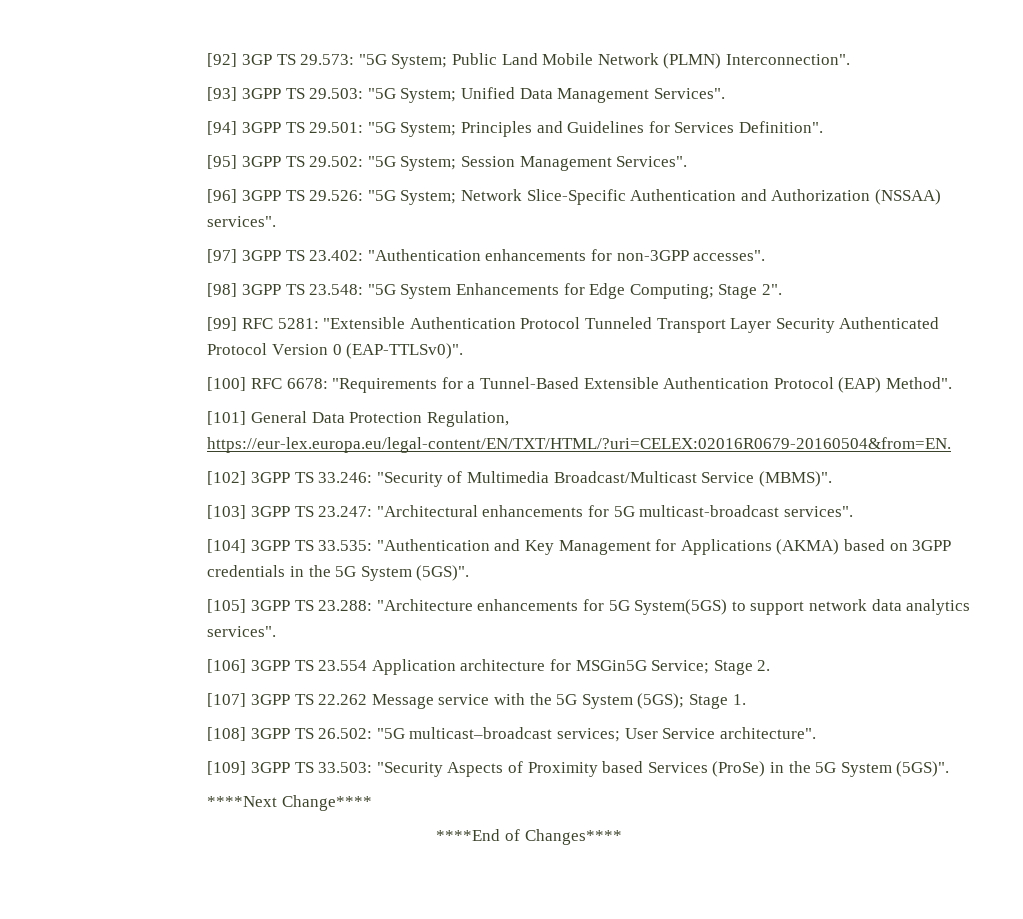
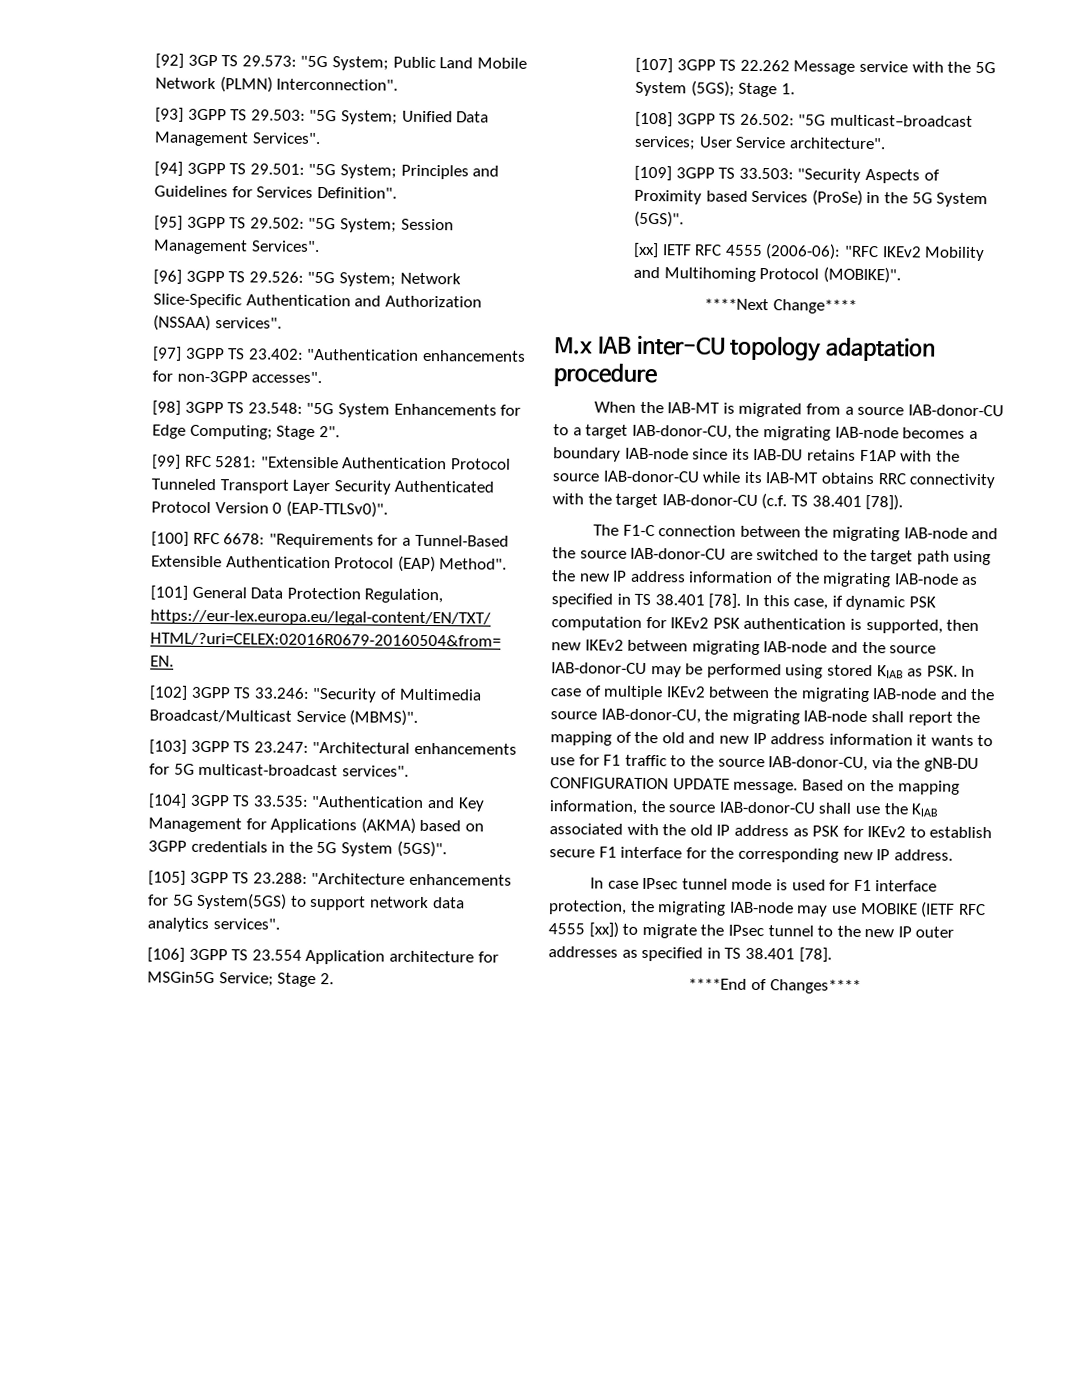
+ [xx] IETF RFC 4555 (2006-06): "RFC IKEv2 Mobility and Multihoming Protocol (MOBIKE)".
  ****Next Change****
+ M.x IAB inter-CU topology adaptation procedure
+ When the IAB-MT is migrated from a source IAB-donor-CU to a target IAB-donor-CU, the migrating IAB-node becomes a boundary IAB-node since its IAB-DU retains F1AP with the source IAB-donor-CU while its IAB-MT obtains RRC connectivity with the target IAB-donor-CU (c.f. TS 38.401 [78]).
+ The F1-C connection between the migrating IAB-node and the source IAB-donor-CU are switched to the target path using the new IP address information of the migrating IAB-node as specified in TS 38.401 [78]. In this case, if dynamic PSK computation for IKEv2 PSK authentication is supported, then new IKEv2 between migrating IAB-node and the source IAB-donor-CU may be performed using stored KIAB as PSK. In case of multiple IKEv2 between the migrating IAB-node and the source IAB-donor-CU, the migrating IAB-node shall report the mapping of the old and new IP address information it wants to use for F1 traffic to the source IAB-donor-CU, via the gNB-DU CONFIGURATION UPDATE message. Based on the mapping information, the source IAB-donor-CU shall use the KIAB associated with the old IP address as PSK for IKEv2 to establish secure F1 interface for the corresponding new IP address.
+ In case IPsec tunnel mode is used for F1 interface protection, the migrating IAB-node may use MOBIKE (IETF RFC 4555 [xx]) to migrate the IPsec tunnel to the new IP outer addresses as specified in TS 38.401 [78].

